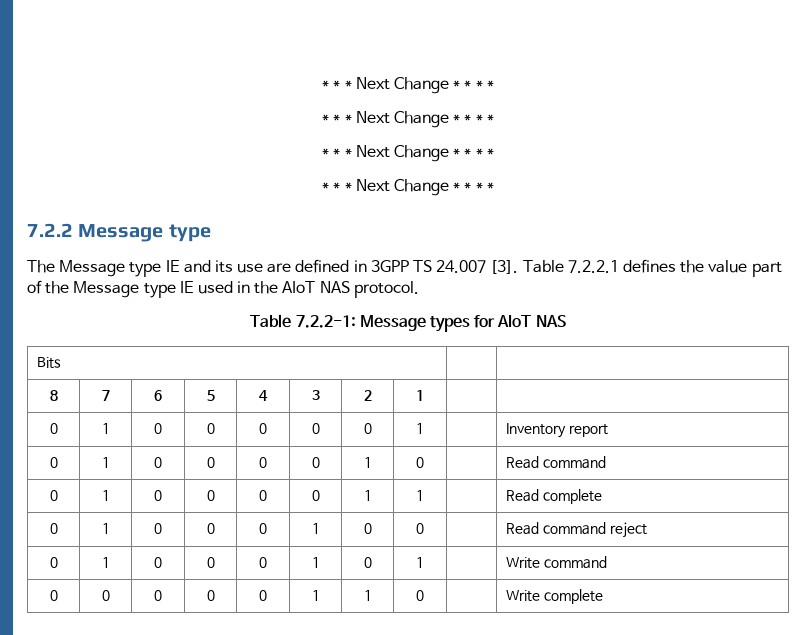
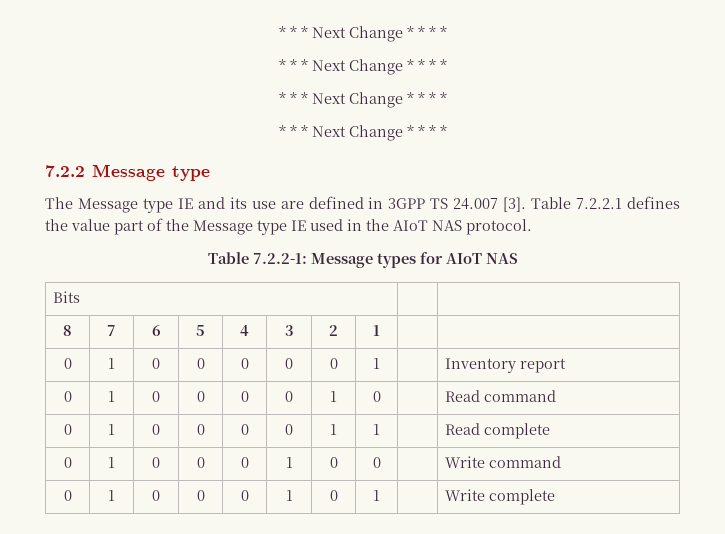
- 0 | 1 | 0 | 0 | 0 | 1 | 0 | 0 | | Read command reject
+ 0 | 1 | 0 | 0 | 0 | 1 | 0 | 0 | | Write command
- 0 | 1 | 0 | 0 | 0 | 1 | 0 | 1 | | Write command
- 0 | 0 | 0 | 0 | 0 | 1 | 1 | 0 | | Write complete
+ 0 | 1 | 0 | 0 | 0 | 1 | 0 | 1 | | Write complete

